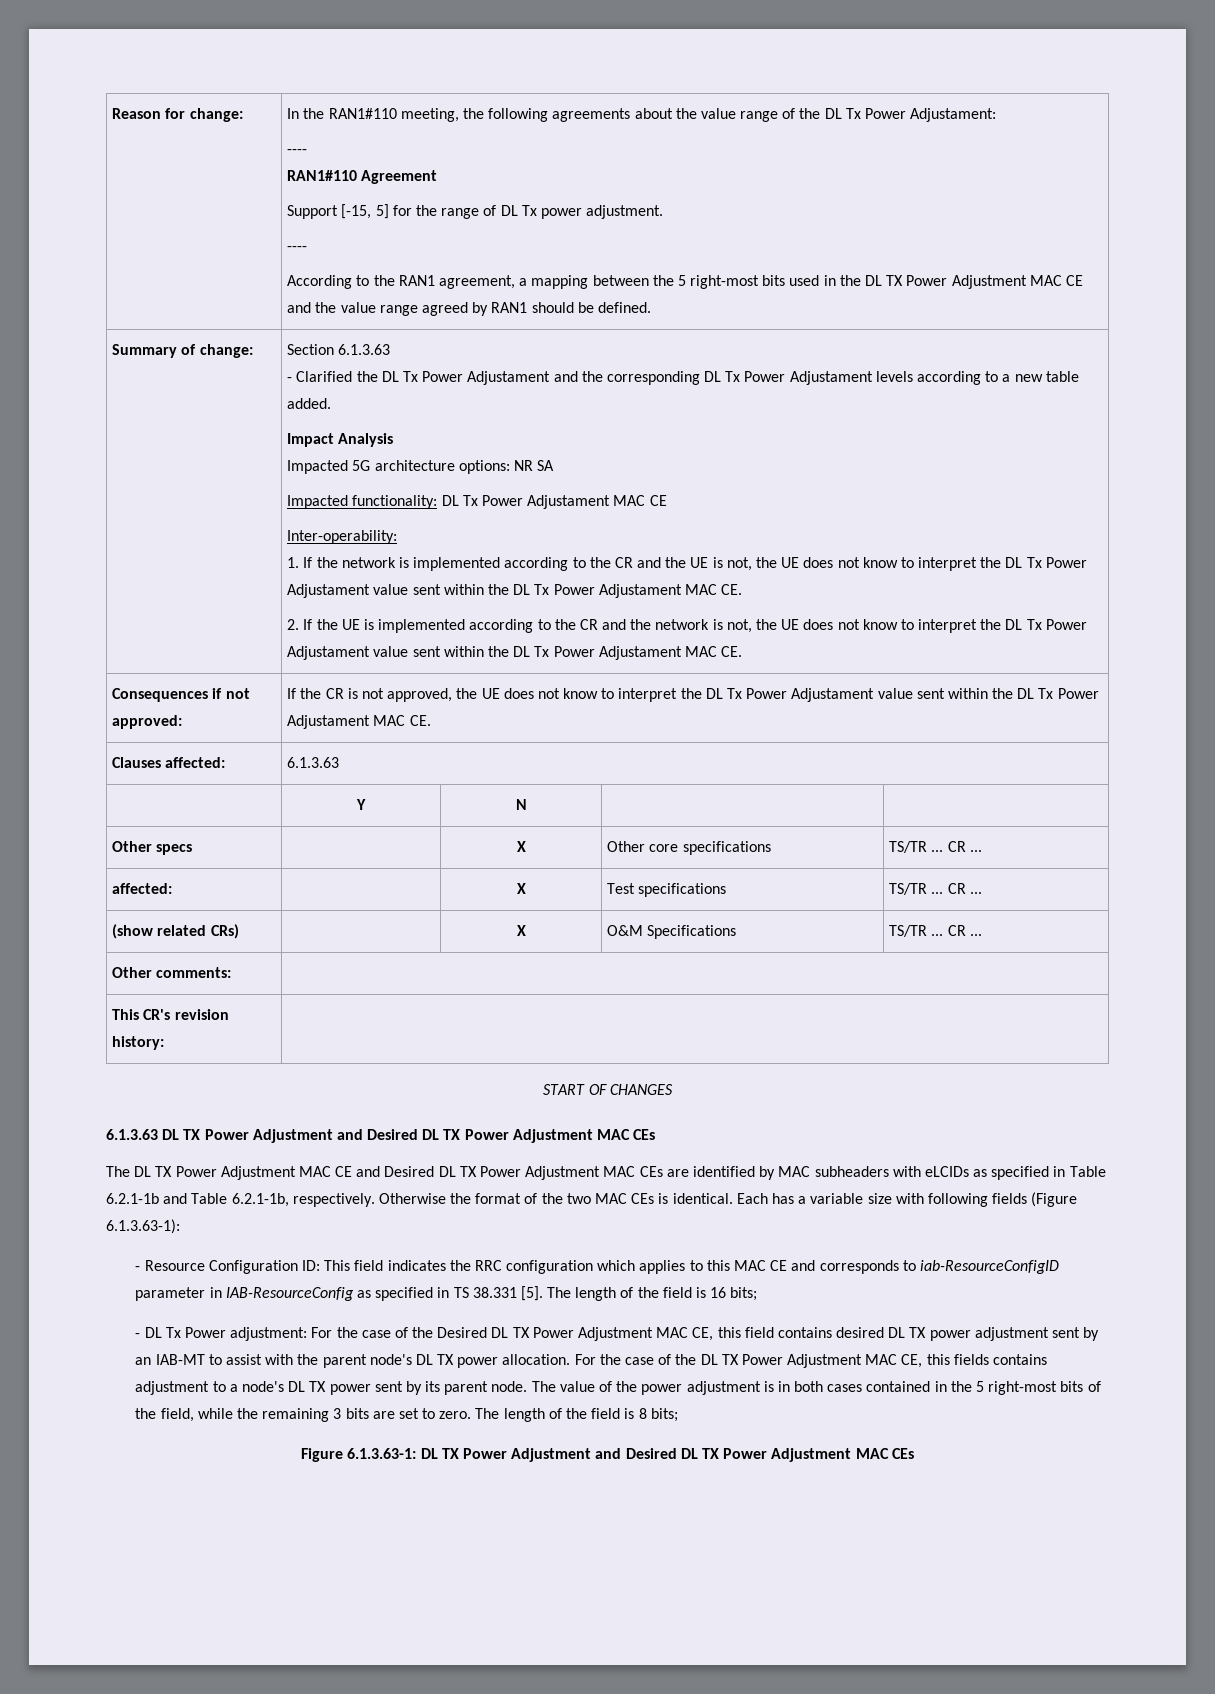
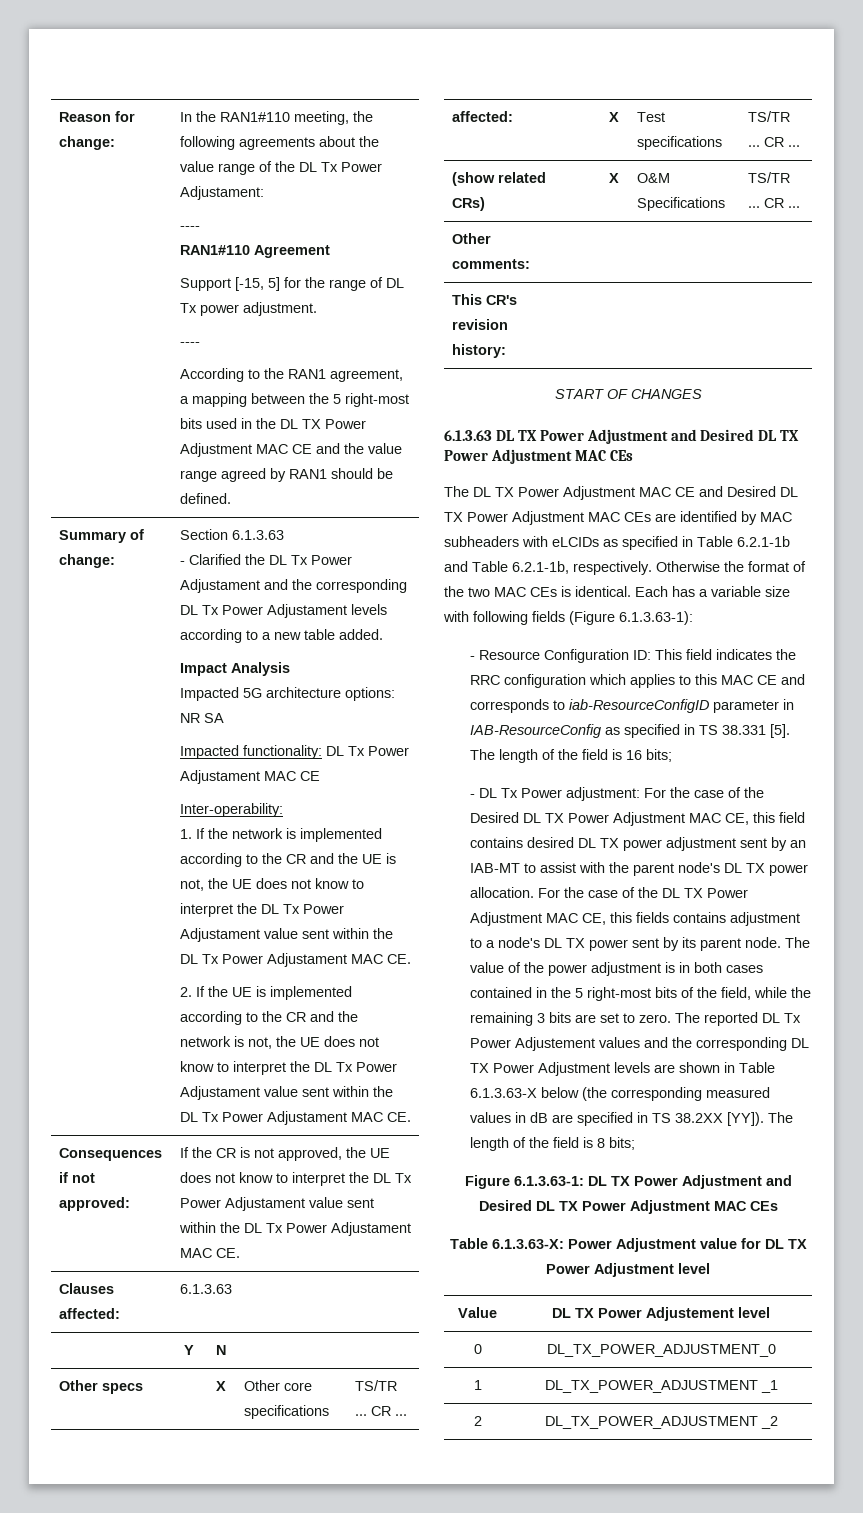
- The length of the field is 8 bits;
+ The reported DL Tx Power Adjustement values and the corresponding DL TX Power Adjustment levels are shown in Table 6.1.3.63-X below (the corresponding measured values in dB are specified in TS 38.2XX [YY]). The length of the field is 8 bits;
+ Table 6.1.3.63-X: Power Adjustment value for DL TX Power Adjustment level
+ Value | DL TX Power Adjustement level
+ 0 | DL_TX_POWER_ADJUSTMENT_0
+ 1 | DL_TX_POWER_ADJUSTMENT _1
+ 2 | DL_TX_POWER_ADJUSTMENT _2

